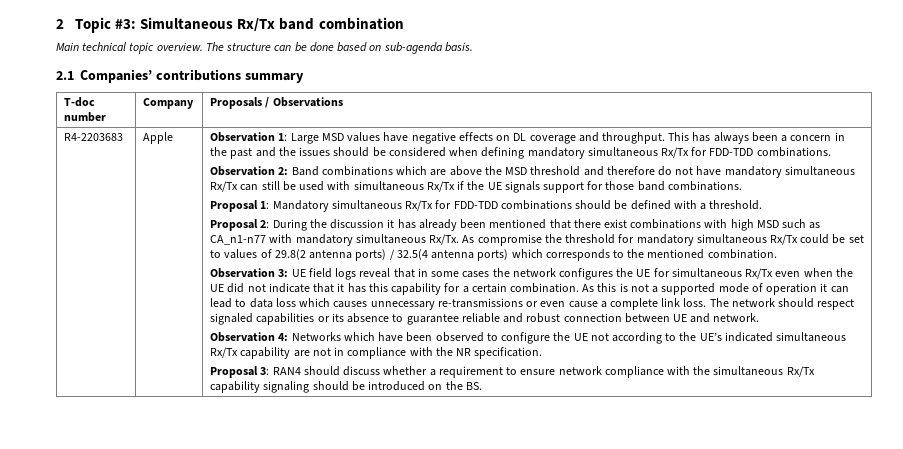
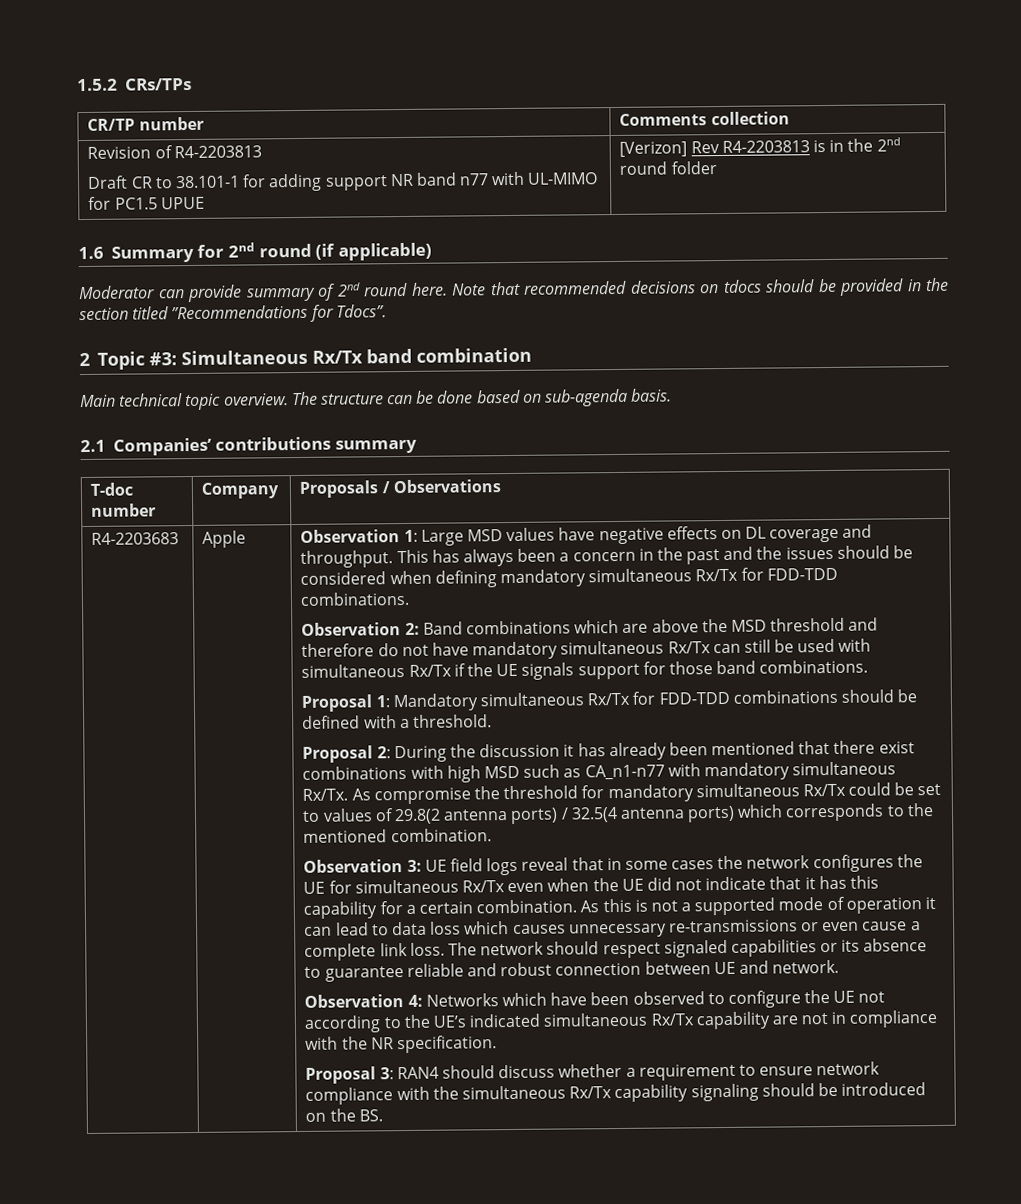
+ 1.5.2 CRs/TPs
+ CR/TP number | Comments collection
+ Revision of R4-2203813
+ Draft CR to 38.101-1 for adding support NR band n77 with UL-MIMO for PC1.5 UPUE | [Verizon] Rev R4-2203813 is in the 2nd round folder
+ 1.6 Summary for 2nd round (if applicable)
+ Moderator can provide summary of 2nd round here. Note that recommended decisions on tdocs should be provided in the section titled ”Recommendations for Tdocs”.

